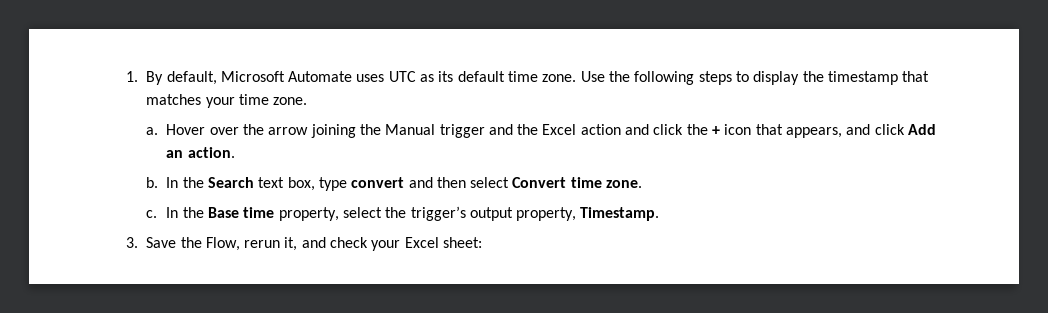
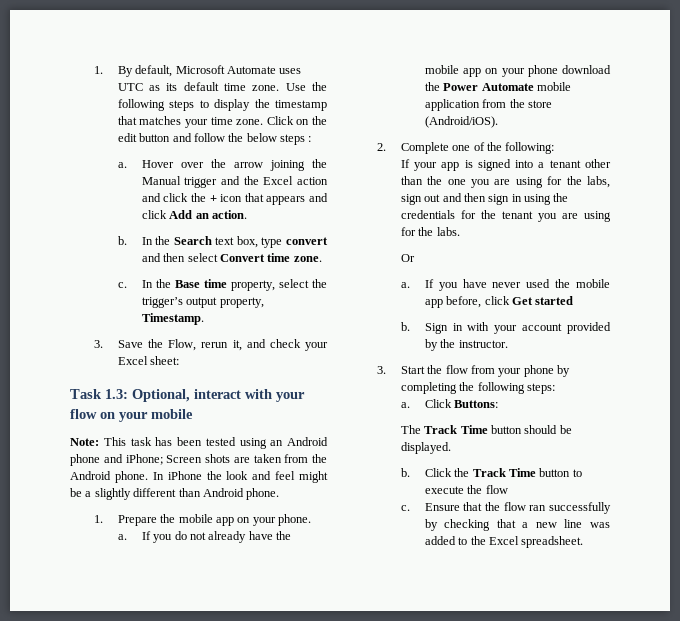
+ Click on the edit button and follow the below steps :
- Hover over the arrow joining the Manual trigger and the Excel action and click the + icon that appears, and click Add an action.
+ Hover over the arrow joining the Manual trigger and the Excel action and click the + icon that appears and click Add an action.
+ Task 1.3: Optional, interact with your flow on your mobile
+ Note: This task has been tested using an Android phone and iPhone; Screen shots are taken from the Android phone. In iPhone the look and feel might be a slightly different than Android phone.
+ 1. Prepare the mobile app on your phone.
+ a. If you do not already have the mobile app on your phone download the Power Automate mobile application from the store (Android/iOS).
+ 2. Complete one of the following:
+ If your app is signed into a tenant other than the one you are using for the labs, sign out and then sign in using the credentials for the tenant you are using for the labs.
+ Or
+ a. If you have never used the mobile app before, click Get started
+ b. Sign in with your account provided by the instructor.
+ 3. Start the flow from your phone by completing the following steps:
+ a. Click Buttons:
+ The Track Time button should be displayed.
+ b. Click the Track Time button to execute the flow
+ c. Ensure that the flow ran successfully by checking that a new line was added to the Excel spreadsheet.

